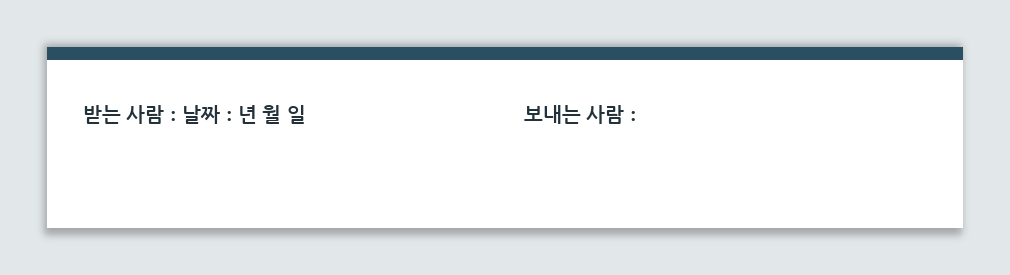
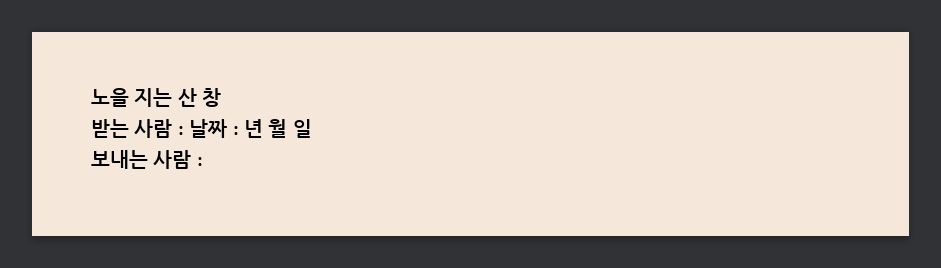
+ 노을 지는 산 창

